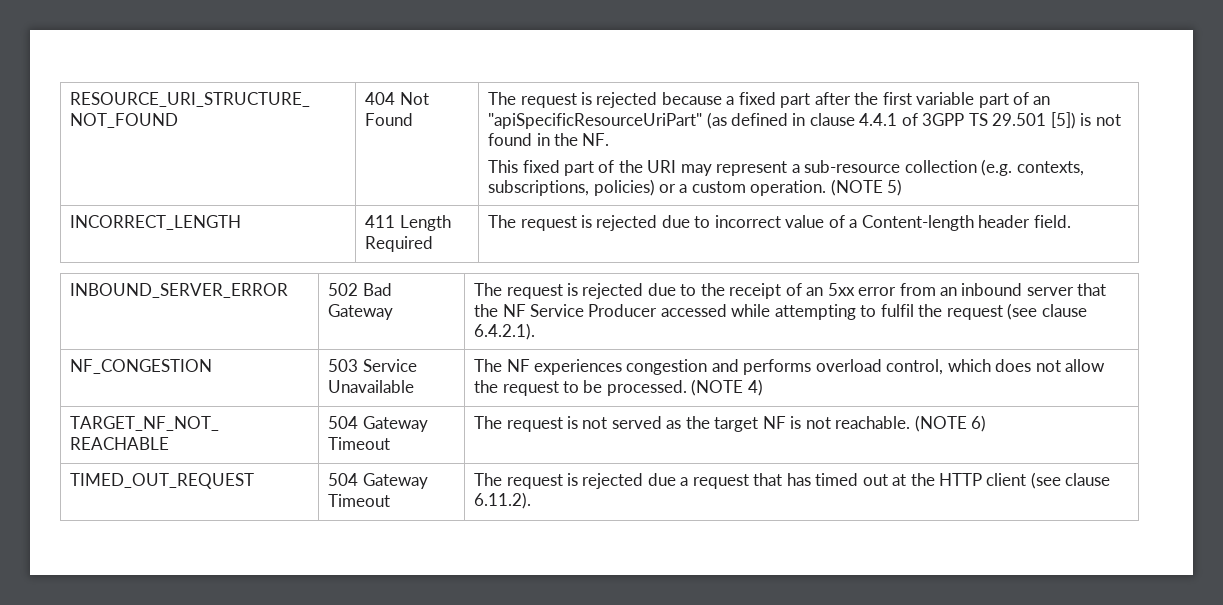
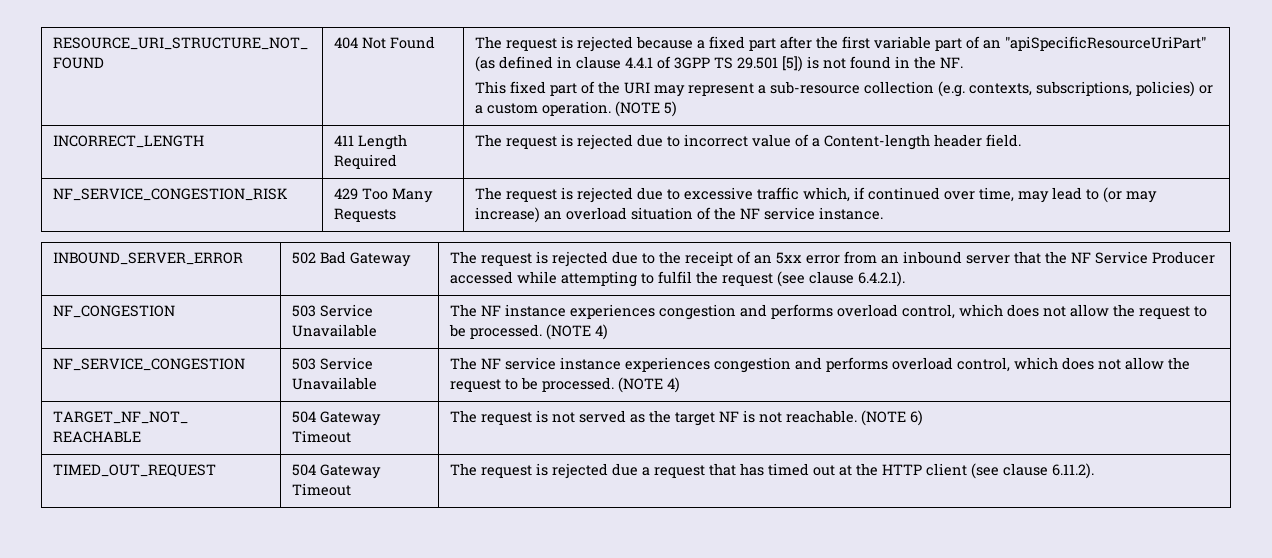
+ NF_SERVICE_CONGESTION_RISK | 429 Too Many Requests | The request is rejected due to excessive traffic which, if continued over time, may lead to (or may increase) an overload situation of the NF service instance.
- NF_CONGESTION | 503 Service Unavailable | The NF experiences congestion and performs overload control, which does not allow the request to be processed. (NOTE 4)
+ NF_CONGESTION | 503 Service Unavailable | The NF instance experiences congestion and performs overload control, which does not allow the request to be processed. (NOTE 4)
+ NF_SERVICE_CONGESTION | 503 Service Unavailable | The NF service instance experiences congestion and performs overload control, which does not allow the request to be processed. (NOTE 4)

